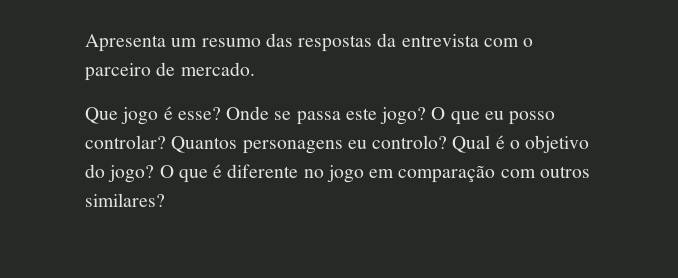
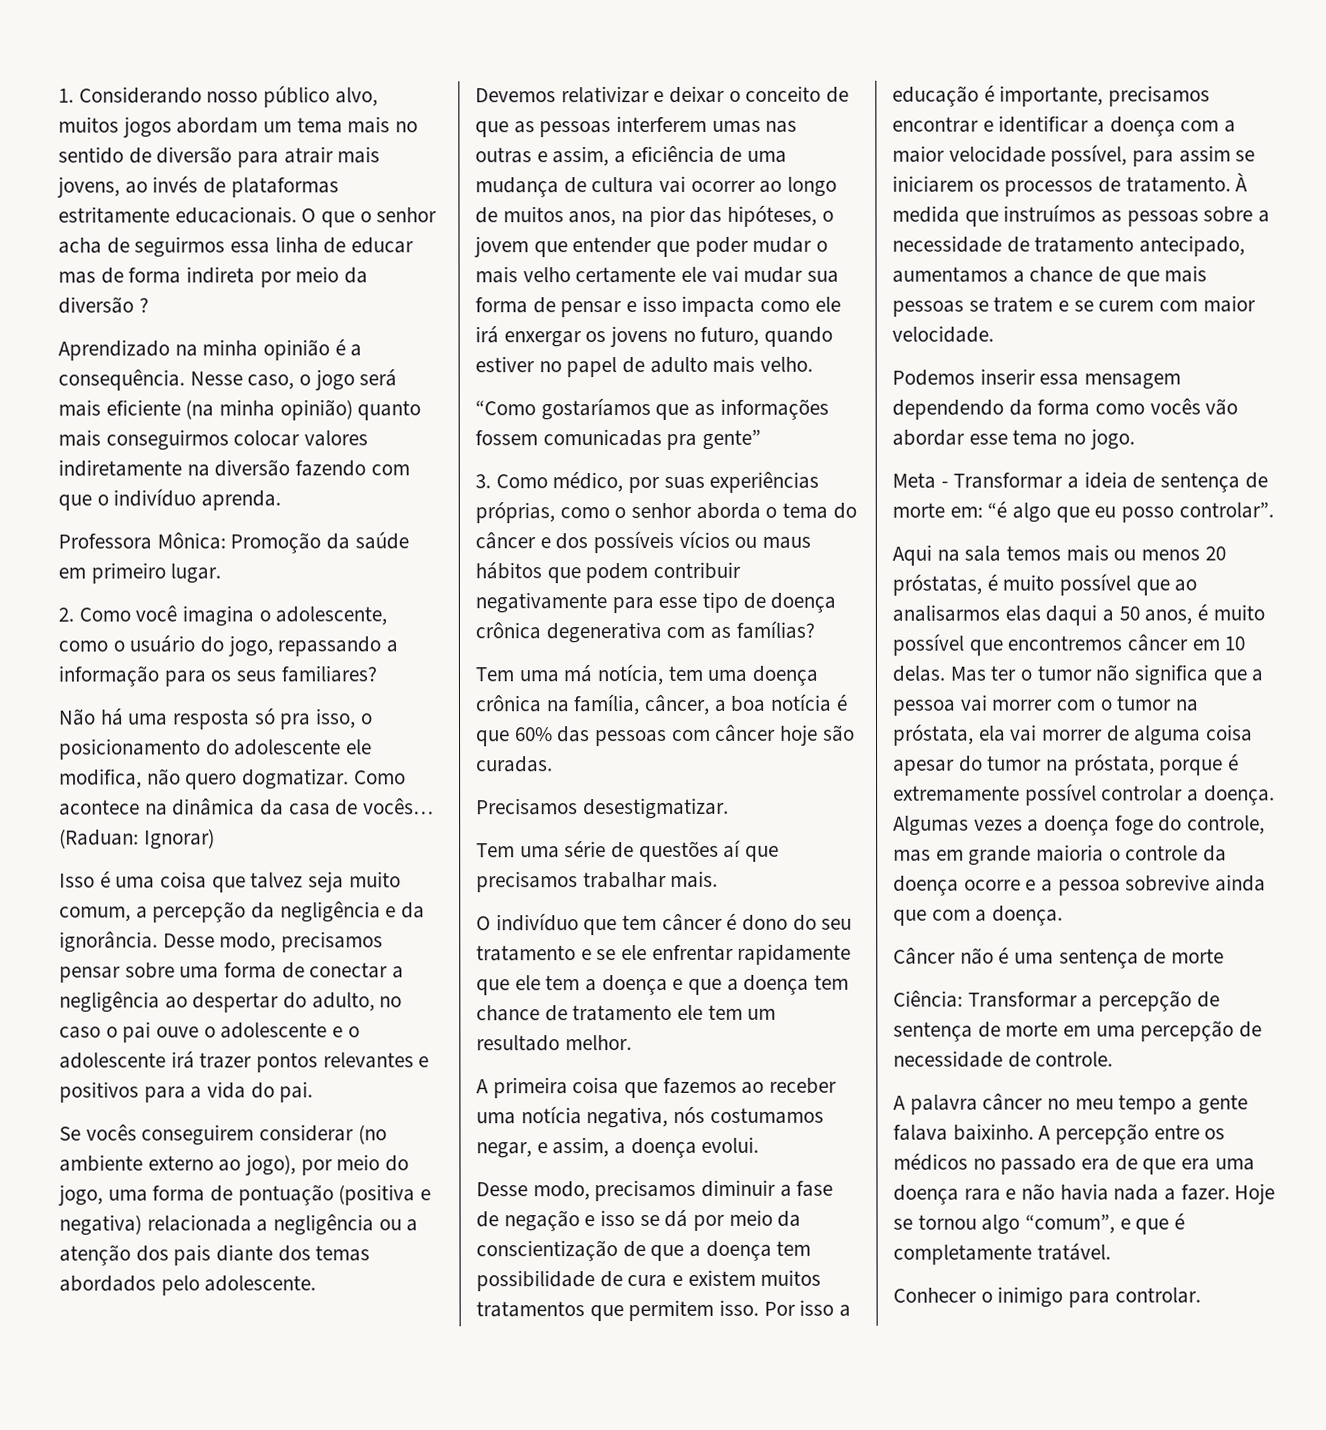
- Apresenta um resumo das respostas da entrevista com o parceiro de mercado.
- Que jogo é esse? Onde se passa este jogo? O que eu posso controlar? Quantos personagens eu controlo? Qual é o objetivo do jogo? O que é diferente no jogo em comparação com outros similares?
+ 1. Considerando nosso público alvo, muitos jogos abordam um tema mais no sentido de diversão para atrair mais jovens, ao invés de plataformas estritamente educacionais. O que o senhor acha de seguirmos essa linha de educar mas de forma indireta por meio da diversão ?
+ Aprendizado na minha opinião é a consequência. Nesse caso, o jogo será mais eficiente (na minha opinião) quanto mais conseguirmos colocar valores indiretamente na diversão fazendo com que o indivíduo aprenda.
+ Professora Mônica: Promoção da saúde em primeiro lugar.
+ 2. Como você imagina o adolescente, como o usuário do jogo, repassando a informação para os seus familiares?
+ Não há uma resposta só pra isso, o posicionamento do adolescente ele modifica, não quero dogmatizar. Como acontece na dinâmica da casa de vocês… (Raduan: Ignorar)
+ Isso é uma coisa que talvez seja muito comum, a percepção da negligência e da ignorância. Desse modo, precisamos pensar sobre uma forma de conectar a negligência ao despertar do adulto, no caso o pai ouve o adolescente e o adolescente irá trazer pontos relevantes e positivos para a vida do pai.
+ Se vocês conseguirem considerar (no ambiente externo ao jogo), por meio do jogo, uma forma de pontuação (positiva e negativa) relacionada a negligência ou a atenção dos pais diante dos temas abordados pelo adolescente.
+ Devemos relativizar e deixar o conceito de que as pessoas interferem umas nas outras e assim, a eficiência de uma mudança de cultura vai ocorrer ao longo de muitos anos, na pior das hipóteses, o jovem que entender que poder mudar o mais velho certamente ele vai mudar sua forma de pensar e isso impacta como ele irá enxergar os jovens no futuro, quando estiver no papel de adulto mais velho.
+ “Como gostaríamos que as informações fossem comunicadas pra gente”
+ 3. Como médico, por suas experiências próprias, como o senhor aborda o tema do câncer e dos possíveis vícios ou maus hábitos que podem contribuir negativamente para esse tipo de doença crônica degenerativa com as famílias?
+ Tem uma má notícia, tem uma doença crônica na família, câncer, a boa notícia é que 60% das pessoas com câncer hoje são curadas.
+ Precisamos desestigmatizar.
+ Tem uma série de questões aí que precisamos trabalhar mais.
+ O indivíduo que tem câncer é dono do seu tratamento e se ele enfrentar rapidamente que ele tem a doença e que a doença tem chance de tratamento ele tem um resultado melhor.
+ A primeira coisa que fazemos ao receber uma notícia negativa, nós costumamos negar, e assim, a doença evolui.
+ Desse modo, precisamos diminuir a fase de negação e isso se dá por meio da conscientização de que a doença tem possibilidade de cura e existem muitos tratamentos que permitem isso. Por isso a educação é importante, precisamos encontrar e identificar a doença com a maior velocidade possível, para assim se iniciarem os processos de tratamento. À medida que instruímos as pessoas sobre a necessidade de tratamento antecipado, aumentamos a chance de que mais pessoas se tratem e se curem com maior velocidade.
+ Podemos inserir essa mensagem dependendo da forma como vocês vão abordar esse tema no jogo.
+ Meta - Transformar a ideia de sentença de morte em: “é algo que eu posso controlar”.
+ Aqui na sala temos mais ou menos 20 próstatas, é muito possível que ao analisarmos elas daqui a 50 anos, é muito possível que encontremos câncer em 10 delas. Mas ter o tumor não significa que a pessoa vai morrer com o tumor na próstata, ela vai morrer de alguma coisa apesar do tumor na próstata, porque é extremamente possível controlar a doença. Algumas vezes a doença foge do controle, mas em grande maioria o controle da doença ocorre e a pessoa sobrevive ainda que com a doença.
+ Câncer não é uma sentença de morte
+ Ciência: Transformar a percepção de sentença de morte em uma percepção de necessidade de controle.
+ A palavra câncer no meu tempo a gente falava baixinho. A percepção entre os médicos no passado era de que era uma doença rara e não havia nada a fazer. Hoje se tornou algo “comum”, e que é completamente tratável.
+ Conhecer o inimigo para controlar.

